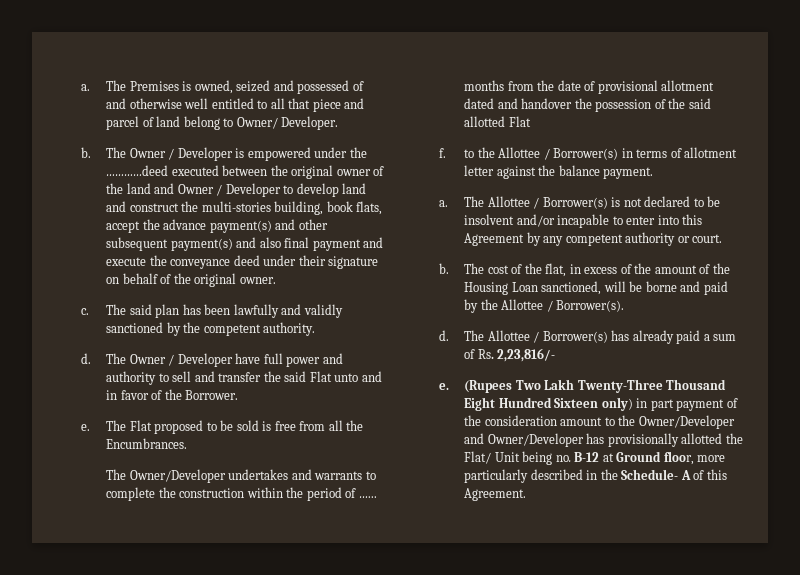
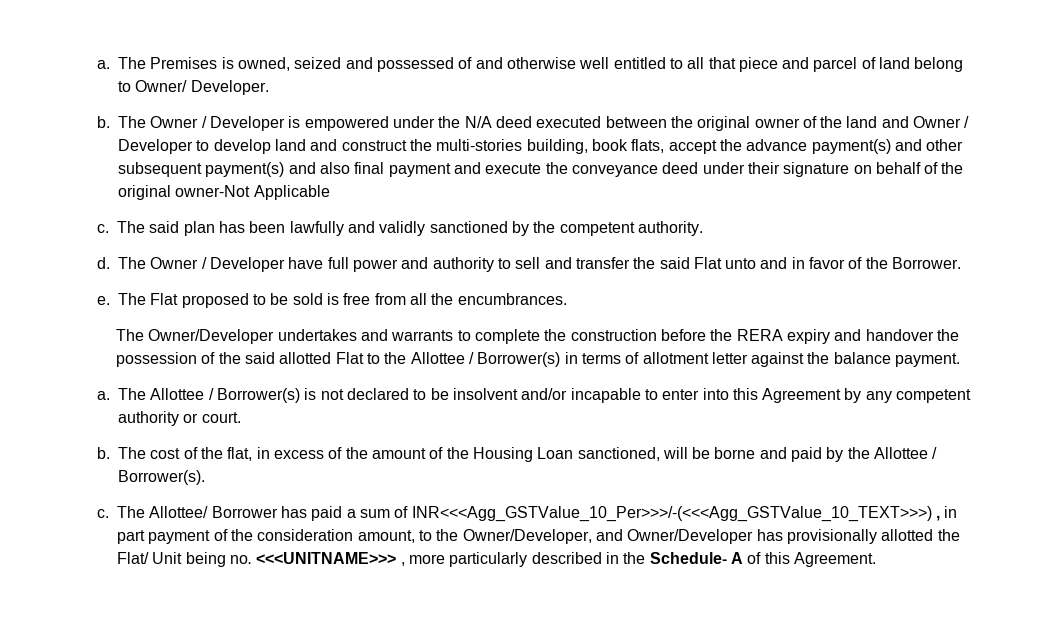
- The Owner / Developer is empowered under the …………deed executed between the original owner of the land and Owner / Developer to develop land and construct the multi-stories building, book flats, accept the advance payment(s) and other subsequent payment(s) and also final payment and execute the conveyance deed under their signature on behalf of the original owner.
+ The Owner / Developer is empowered under the N/A deed executed between the original owner of the land and Owner / Developer to develop land and construct the multi-stories building, book flats, accept the advance payment(s) and other subsequent payment(s) and also final payment and execute the conveyance deed under their signature on behalf of the original owner-Not Applicable
- The Flat proposed to be sold is free from all the Encumbrances.
+ The Flat proposed to be sold is free from all the encumbrances.
- The Owner/Developer undertakes and warrants to complete the construction within the period of …... months from the date of provisional allotment dated and handover the possession of the said allotted Flat
- f. to the Allottee / Borrower(s) in terms of allotment letter against the balance payment.
+ The Owner/Developer undertakes and warrants to complete the construction before the RERA expiry and handover the possession of the said allotted Flat to the Allottee / Borrower(s) in terms of allotment letter against the balance payment.
- d. The Allottee / Borrower(s) has already paid a sum of Rs. 2,23,816/-
- e. (Rupees Two Lakh Twenty-Three Thousand Eight Hundred Sixteen only) in part payment of the consideration amount to the Owner/Developer and Owner/Developer has provisionally allotted the Flat/ Unit being no. B-12 at Ground floor, more particularly described in the Schedule- A of this Agreement.
+ c. The Allottee/ Borrower has paid a sum of INR<<<Agg_GSTValue_10_Per>>>/-(<<<Agg_GSTValue_10_TEXT>>>) , in part payment of the consideration amount, to the Owner/Developer, and Owner/Developer has provisionally allotted the Flat/ Unit being no. <<<UNITNAME>>> , more particularly described in the Schedule- A of this Agreement.

